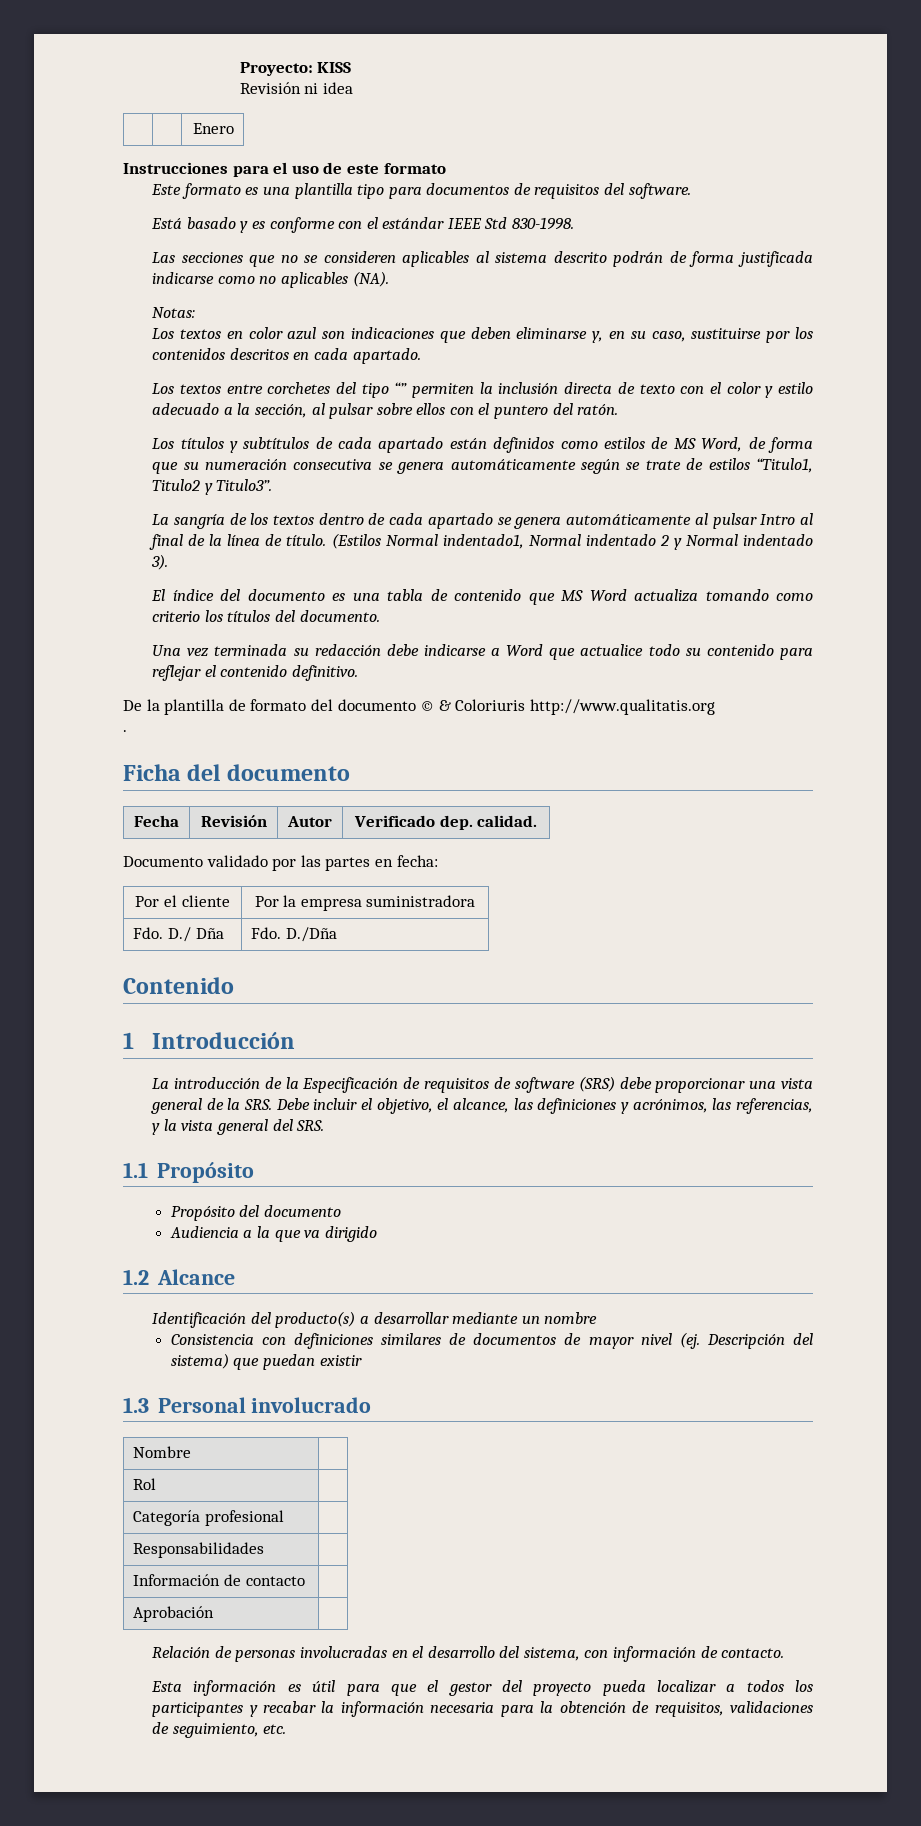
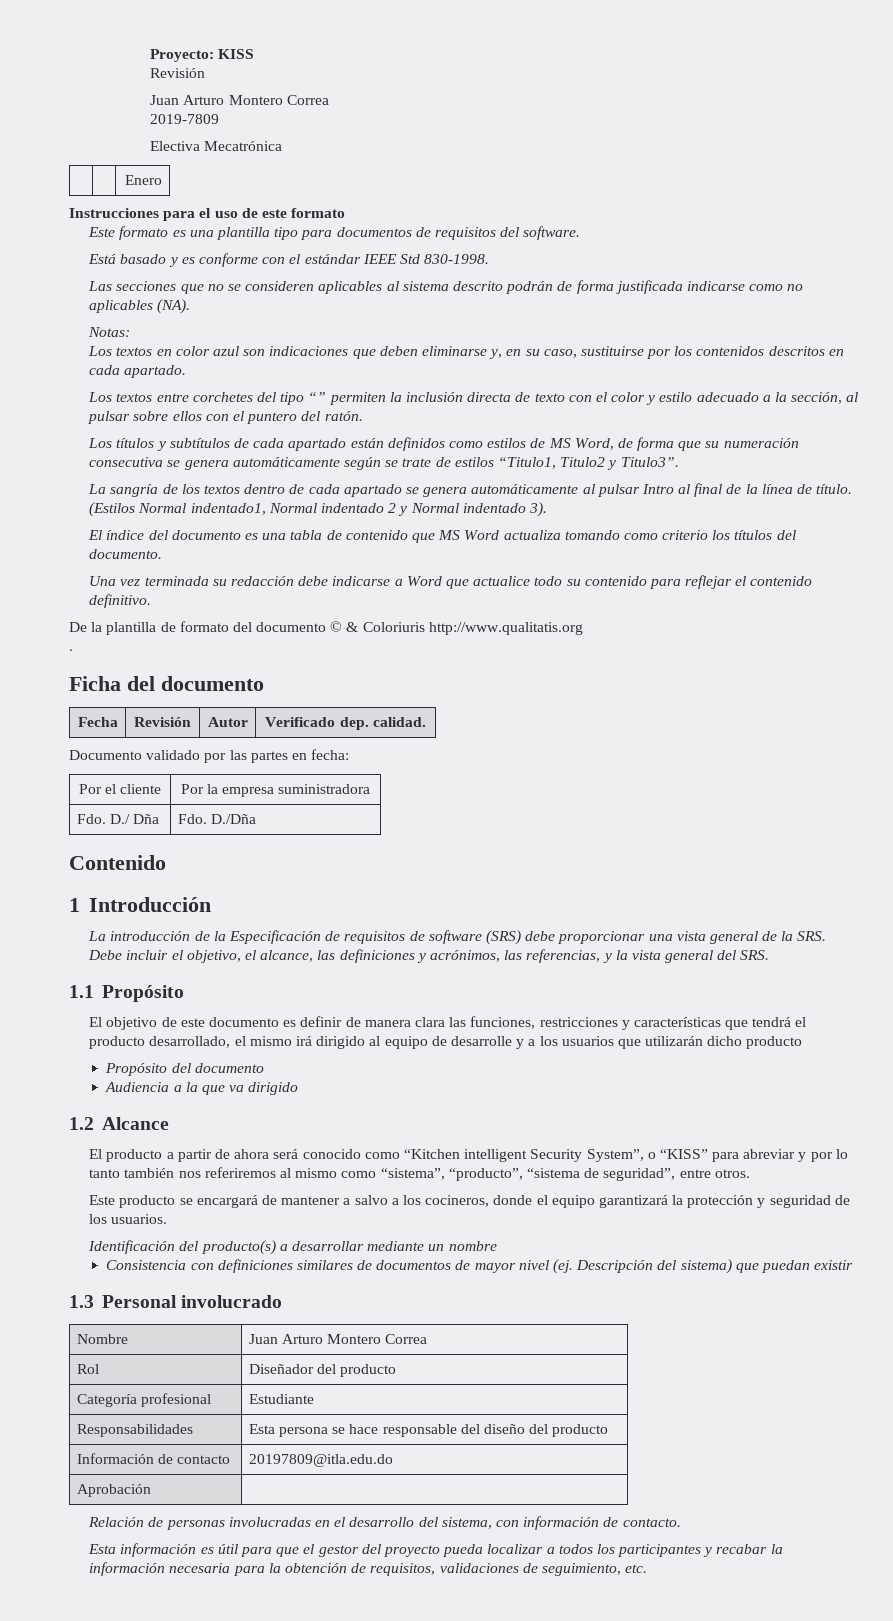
  Proyecto: KISS
- Revisión ni idea
+ Revisión
+ Juan Arturo Montero Correa
+ 2019-7809
+ Electiva Mecatrónica
+ El objetivo de este documento es definir de manera clara las funciones, restricciones y características que tendrá el producto desarrollado, el mismo irá dirigido al equipo de desarrolle y a los usuarios que utilizarán dicho producto
+ El producto a partir de ahora será conocido como “Kitchen intelligent Security System”, o “KISS” para abreviar y por lo tanto también nos referiremos al mismo como “sistema”, “producto”, “sistema de seguridad”, entre otros.
+ Este producto se encargará de mantener a salvo a los cocineros, donde el equipo garantizará la protección y seguridad de los usuarios.
- Nombre |
- Rol |
+ Nombre | Juan Arturo Montero Correa
+ Rol | Diseñador del producto
- Categoría profesional |
+ Categoría profesional | Estudiante
- Responsabilidades |
+ Responsabilidades | Esta persona se hace responsable del diseño del producto
- Información de contacto |
+ Información de contacto | 20197809@itla.edu.do

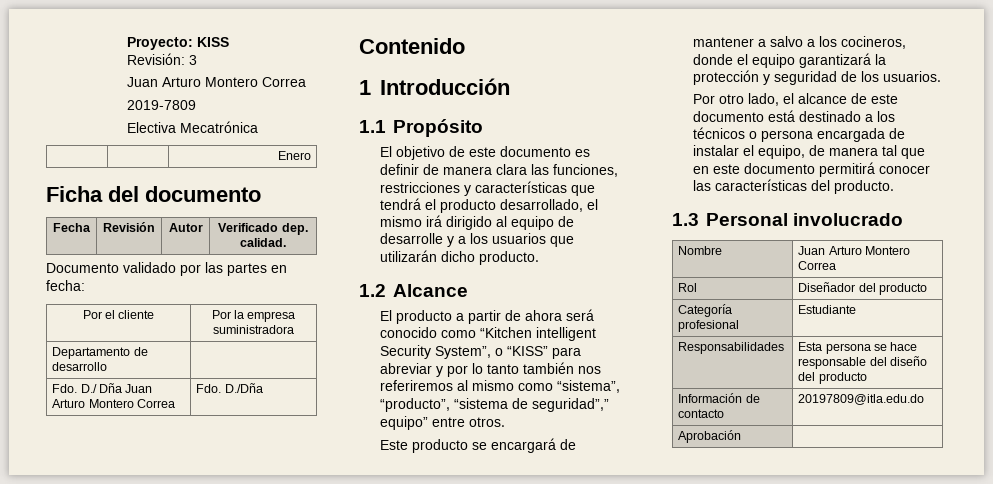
  Proyecto: KISS
- Revisión
+ Revisión: 3
- Instrucciones para el uso de este formato
- Este formato es una plantilla tipo para documentos de requisitos del software.
- Está basado y es conforme con el estándar IEEE Std 830-1998.
- Las secciones que no se consideren aplicables al sistema descrito podrán de forma justificada indicarse como no aplicables (NA).
- Notas:
- Los textos en color azul son indicaciones que deben eliminarse y, en su caso, sustituirse por los contenidos descritos en cada apartado.
- Los textos entre corchetes del tipo “” permiten la inclusión directa de texto con el color y estilo adecuado a la sección, al pulsar sobre ellos con el puntero del ratón.
- Los títulos y subtítulos de cada apartado están definidos como estilos de MS Word, de forma que su numeración consecutiva se genera automáticamente según se trate de estilos “Titulo1, Titulo2 y Titulo3”.
- La sangría de los textos dentro de cada apartado se genera automáticamente al pulsar Intro al final de la línea de título. (Estilos Normal indentado1, Normal indentado 2 y Normal indentado 3).
- El índice del documento es una tabla de contenido que MS Word actualiza tomando como criterio los títulos del documento.
- Una vez terminada su redacción debe indicarse a Word que actualice todo su contenido para reflejar el contenido definitivo.
- De la plantilla de formato del documento © & Coloriuris http://www.qualitatis.org
- .
+ Departamento de desarrollo |
- Fdo. D./ Dña | Fdo. D./Dña
+ Fdo. D./ Dña Juan Arturo Montero Correa | Fdo. D./Dña
- La introducción de la Especificación de requisitos de software (SRS) debe proporcionar una vista general de la SRS. Debe incluir el objetivo, el alcance, las definiciones y acrónimos, las referencias, y la vista general del SRS.
- El objetivo de este documento es definir de manera clara las funciones, restricciones y características que tendrá el producto desarrollado, el mismo irá dirigido al equipo de desarrolle y a los usuarios que utilizarán dicho producto
- Propósito del documento
- Audiencia a la que va dirigido
+ El objetivo de este documento es definir de manera clara las funciones, restricciones y características que tendrá el producto desarrollado, el mismo irá dirigido al equipo de desarrolle y a los usuarios que utilizarán dicho producto.
- El producto a partir de ahora será conocido como “Kitchen intelligent Security System”, o “KISS” para abreviar y por lo tanto también nos referiremos al mismo como “sistema”, “producto”, “sistema de seguridad”, entre otros.
+ El producto a partir de ahora será conocido como “Kitchen intelligent Security System”, o “KISS” para abreviar y por lo tanto también nos referiremos al mismo como “sistema”, “producto”, “sistema de seguridad”,” equipo” entre otros.
- Identificación del producto(s) a desarrollar mediante un nombre
- Consistencia con definiciones similares de documentos de mayor nivel (ej. Descripción del sistema) que puedan existir
+ Por otro lado, el alcance de este documento está destinado a los técnicos o persona encargada de instalar el equipo, de manera tal que en este documento permitirá conocer las características del producto.
- Relación de personas involucradas en el desarrollo del sistema, con información de contacto.
- Esta información es útil para que el gestor del proyecto pueda localizar a todos los participantes y recabar la información necesaria para la obtención de requisitos, validaciones de seguimiento, etc.

